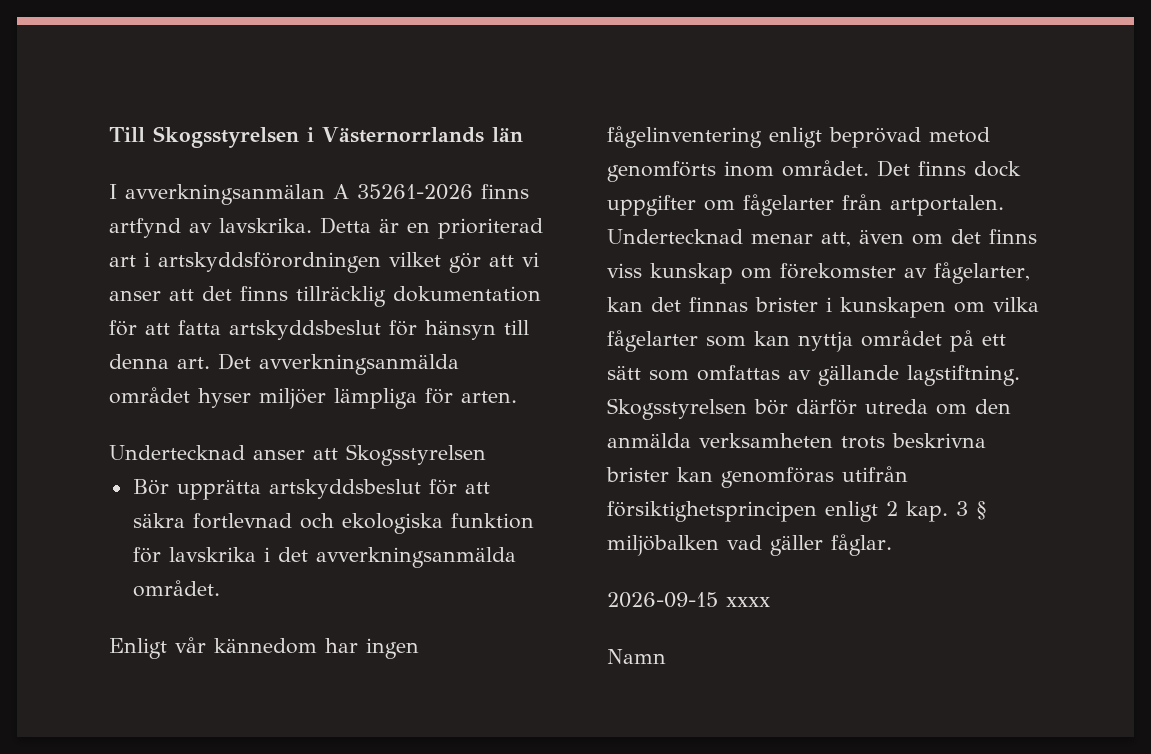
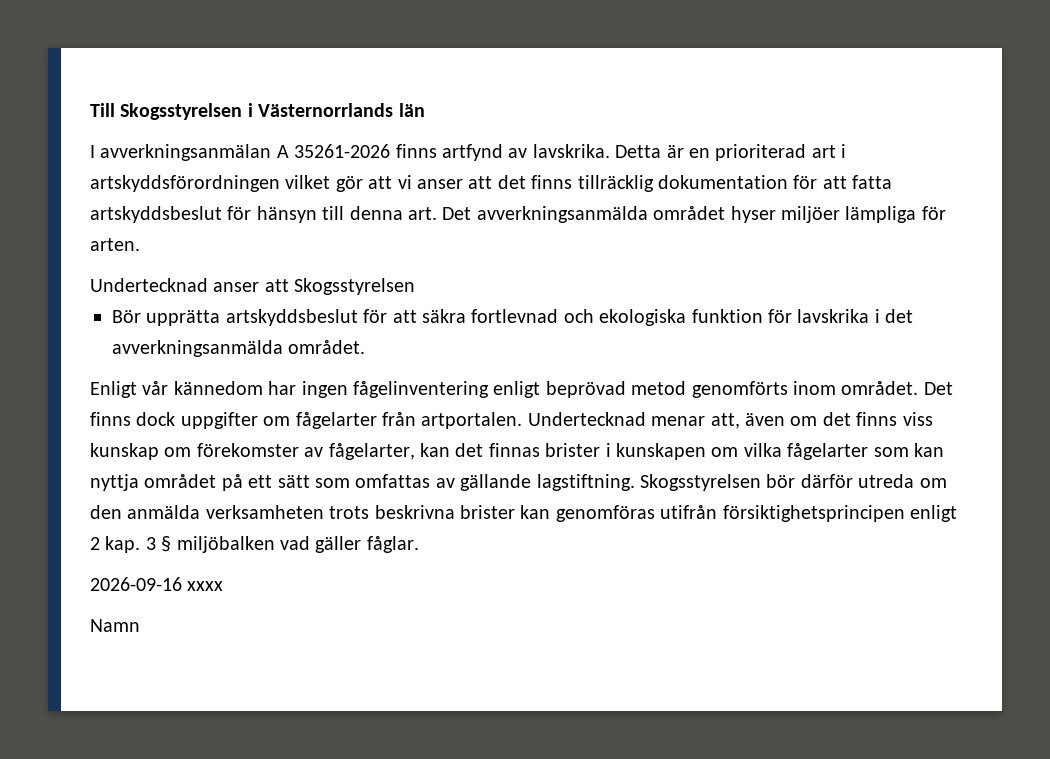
- 2026-09-15 xxxx
+ 2026-09-16 xxxx

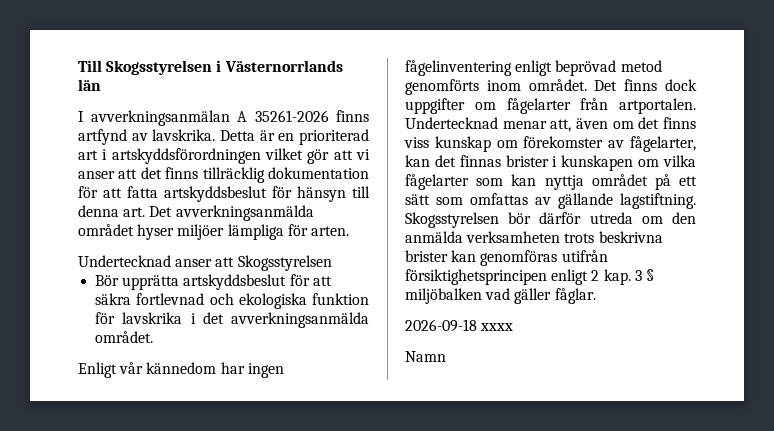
- 2026-09-16 xxxx
+ 2026-09-18 xxxx

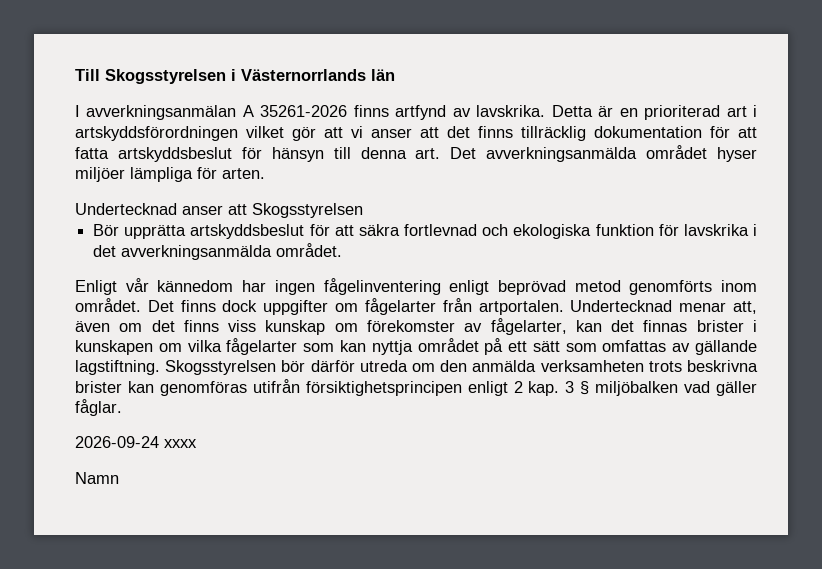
- 2026-09-18 xxxx
+ 2026-09-24 xxxx

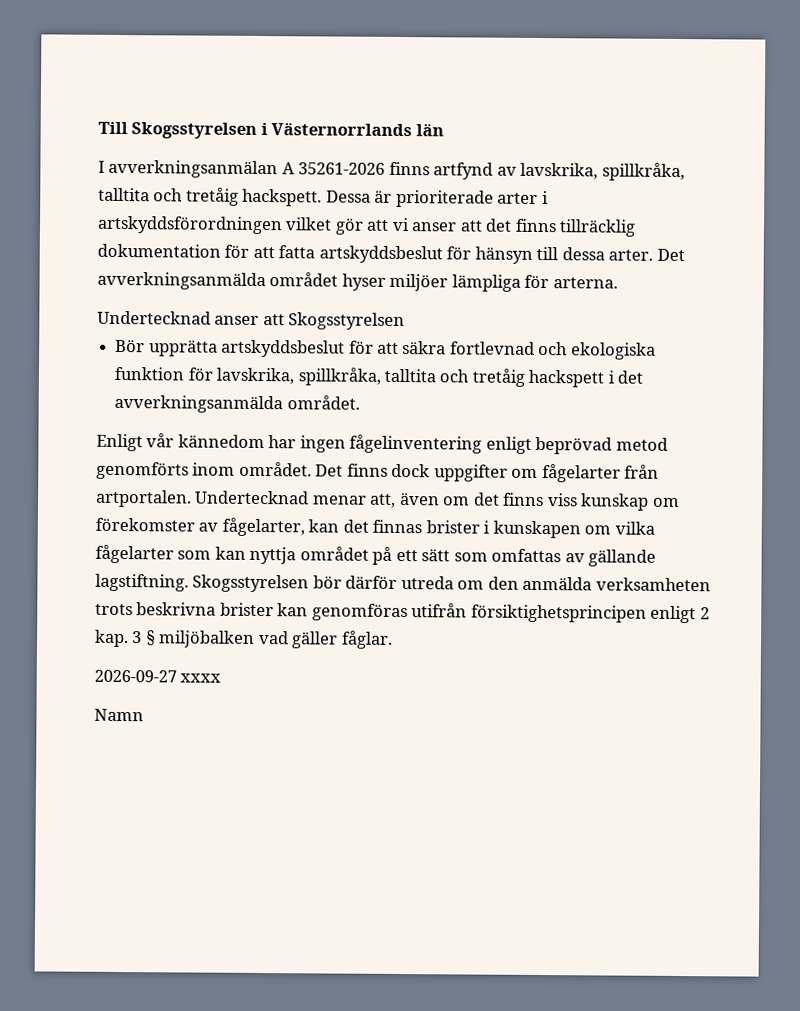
- I avverkningsanmälan A 35261-2026 finns artfynd av lavskrika. Detta är en prioriterad art i artskyddsförordningen vilket gör att vi anser att det finns tillräcklig dokumentation för att fatta artskyddsbeslut för hänsyn till denna art. Det avverkningsanmälda området hyser miljöer lämpliga för arten.
+ I avverkningsanmälan A 35261-2026 finns artfynd av lavskrika, spillkråka, talltita och tretåig hackspett. Dessa är prioriterade arter i artskyddsförordningen vilket gör att vi anser att det finns tillräcklig dokumentation för att fatta artskyddsbeslut för hänsyn till dessa arter. Det avverkningsanmälda området hyser miljöer lämpliga för arterna.
- Bör upprätta artskyddsbeslut för att säkra fortlevnad och ekologiska funktion för lavskrika i det avverkningsanmälda området.
+ Bör upprätta artskyddsbeslut för att säkra fortlevnad och ekologiska funktion för lavskrika, spillkråka, talltita och tretåig hackspett i det avverkningsanmälda området.
- 2026-09-24 xxxx
+ 2026-09-27 xxxx

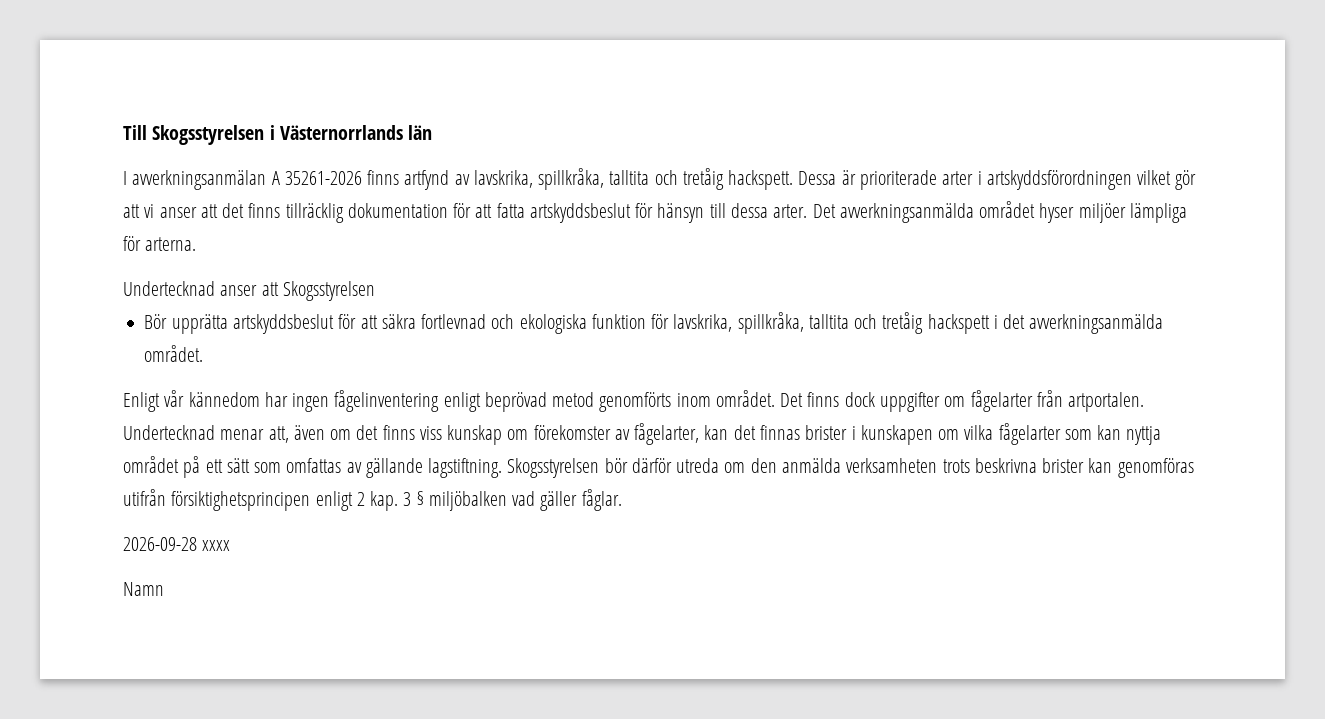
- 2026-09-27 xxxx
+ 2026-09-28 xxxx

